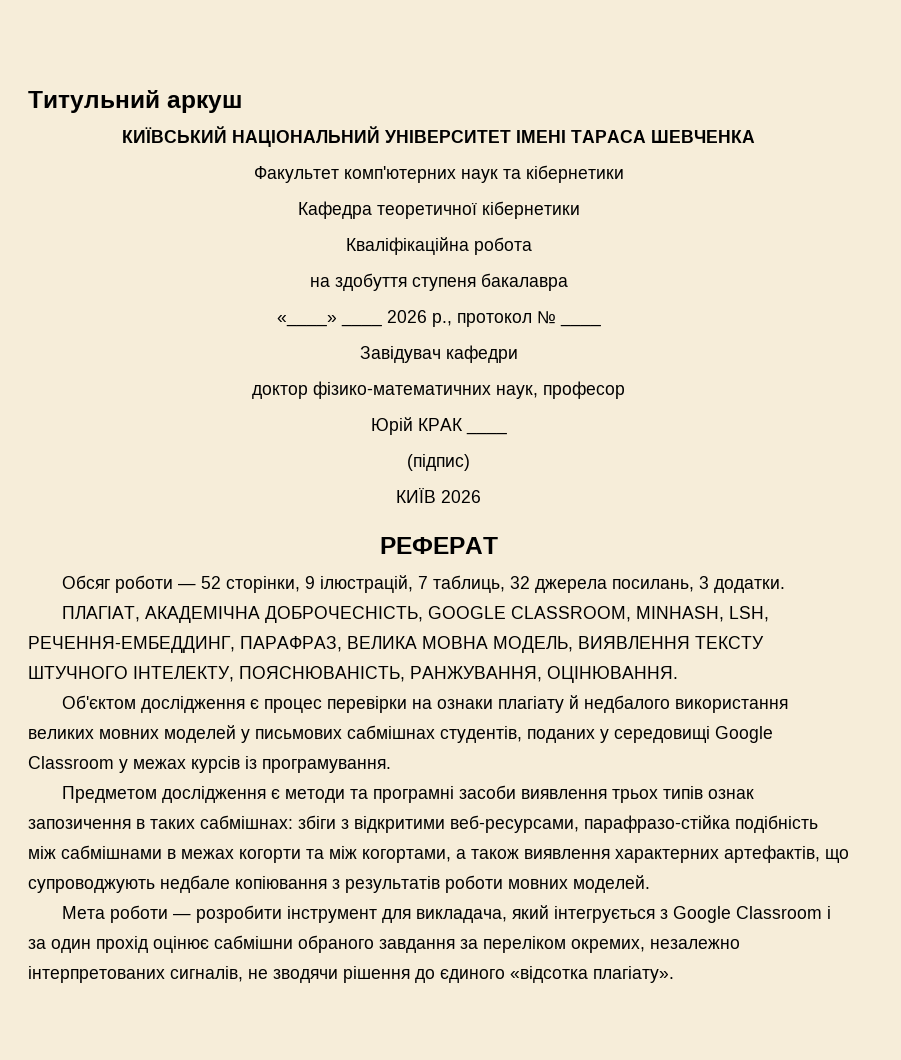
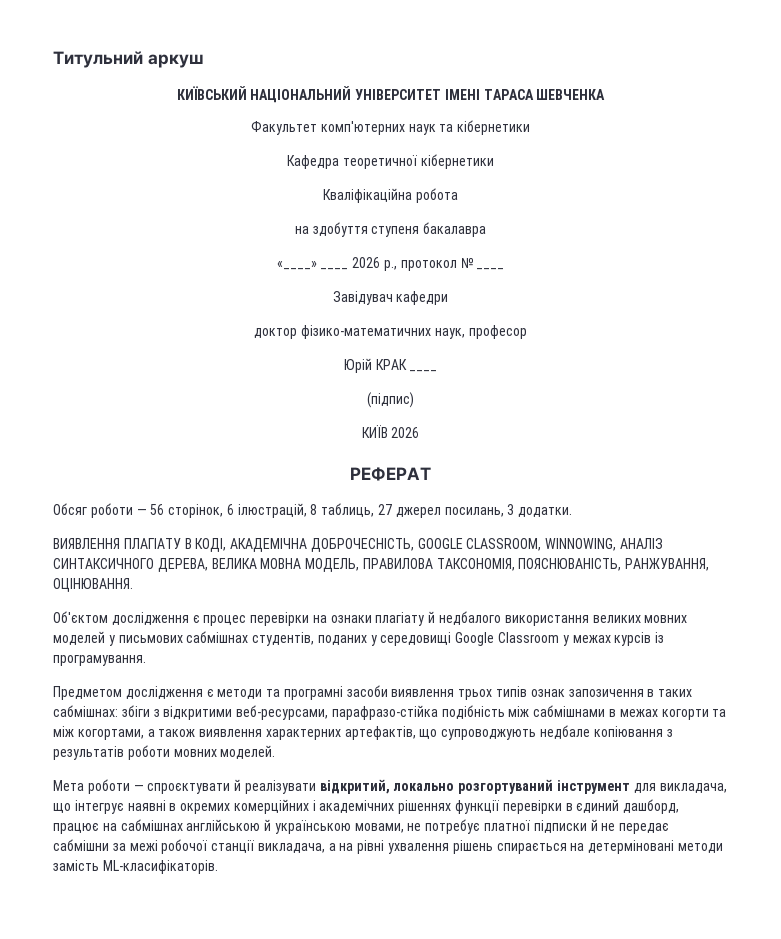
- Обсяг роботи — 52 сторінки, 9 ілюстрацій, 7 таблиць, 32 джерела посилань, 3 додатки.
- ПЛАГІАТ, АКАДЕМІЧНА ДОБРОЧЕСНІСТЬ, GOOGLE CLASSROOM, MINHASH, LSH, РЕЧЕННЯ-ЕМБЕДДИНГ, ПАРАФРАЗ, ВЕЛИКА МОВНА МОДЕЛЬ, ВИЯВЛЕННЯ ТЕКСТУ ШТУЧНОГО ІНТЕЛЕКТУ, ПОЯСНЮВАНІСТЬ, РАНЖУВАННЯ, ОЦІНЮВАННЯ.
+ Обсяг роботи — 56 сторінок, 6 ілюстрацій, 8 таблиць, 27 джерел посилань, 3 додатки.
+ ВИЯВЛЕННЯ ПЛАГІАТУ В КОДІ, АКАДЕМІЧНА ДОБРОЧЕСНІСТЬ, GOOGLE CLASSROOM, WINNOWING, АНАЛІЗ СИНТАКСИЧНОГО ДЕРЕВА, ВЕЛИКА МОВНА МОДЕЛЬ, ПРАВИЛОВА ТАКСОНОМІЯ, ПОЯСНЮВАНІСТЬ, РАНЖУВАННЯ, ОЦІНЮВАННЯ.
- Мета роботи — розробити інструмент для викладача, який інтегрується з Google Classroom і за один прохід оцінює сабмішни обраного завдання за переліком окремих, незалежно інтерпретованих сигналів, не зводячи рішення до єдиного «відсотка плагіату».
+ Мета роботи — спроєктувати й реалізувати відкритий, локально розгортуваний інструмент для викладача, що інтегрує наявні в окремих комерційних і академічних рішеннях функції перевірки в єдиний дашборд, працює на сабмішнах англійською й українською мовами, не потребує платної підписки й не передає сабмішни за межі робочої станції викладача, а на рівні ухвалення рішень спирається на детерміновані методи замість ML-класифікаторів.

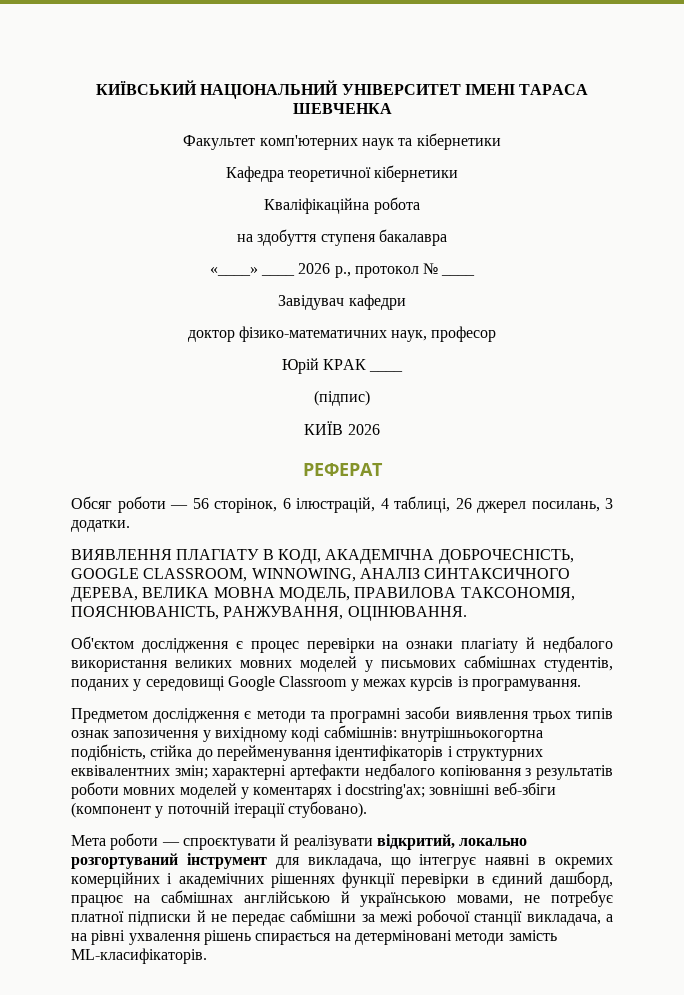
- Титульний аркуш
- Обсяг роботи — 56 сторінок, 6 ілюстрацій, 8 таблиць, 27 джерел посилань, 3 додатки.
+ Обсяг роботи — 56 сторінок, 6 ілюстрацій, 4 таблиці, 26 джерел посилань, 3 додатки.
- Предметом дослідження є методи та програмні засоби виявлення трьох типів ознак запозичення в таких сабмішнах: збіги з відкритими веб-ресурсами, парафразо-стійка подібність між сабмішнами в межах когорти та між когортами, а також виявлення характерних артефактів, що супроводжують недбале копіювання з результатів роботи мовних моделей.
+ Предметом дослідження є методи та програмні засоби виявлення трьох типів ознак запозичення у вихідному коді сабмішнів: внутрішньокогортна подібність, стійка до перейменування ідентифікаторів і структурних еквівалентних змін; характерні артефакти недбалого копіювання з результатів роботи мовних моделей у коментарях і docstring'ах; зовнішні веб-збіги (компонент у поточній ітерації стубовано).

